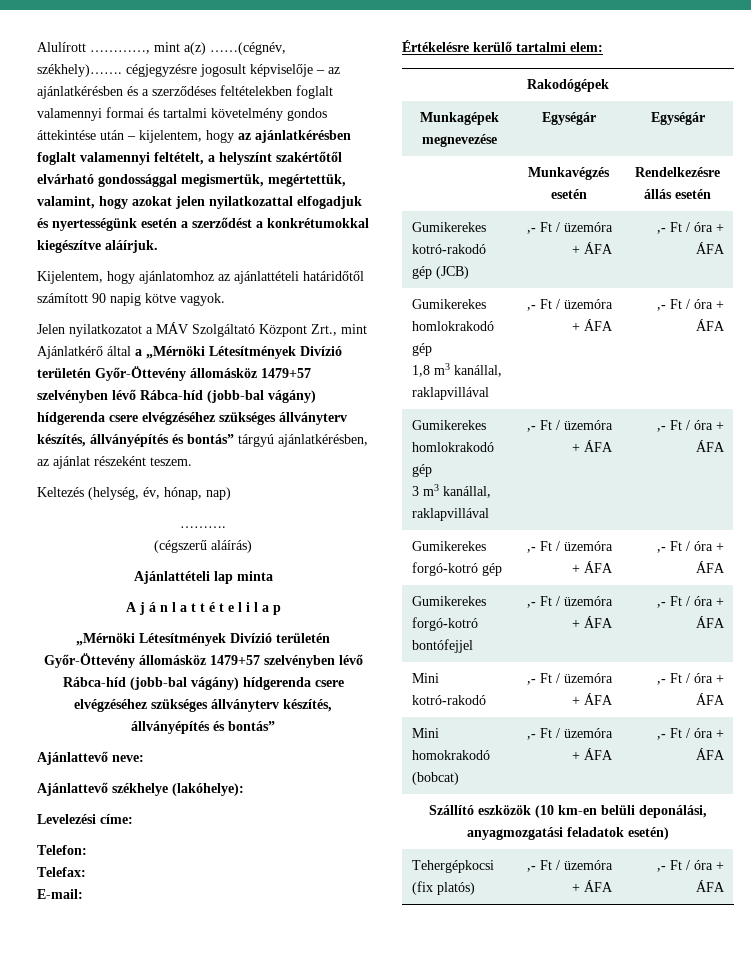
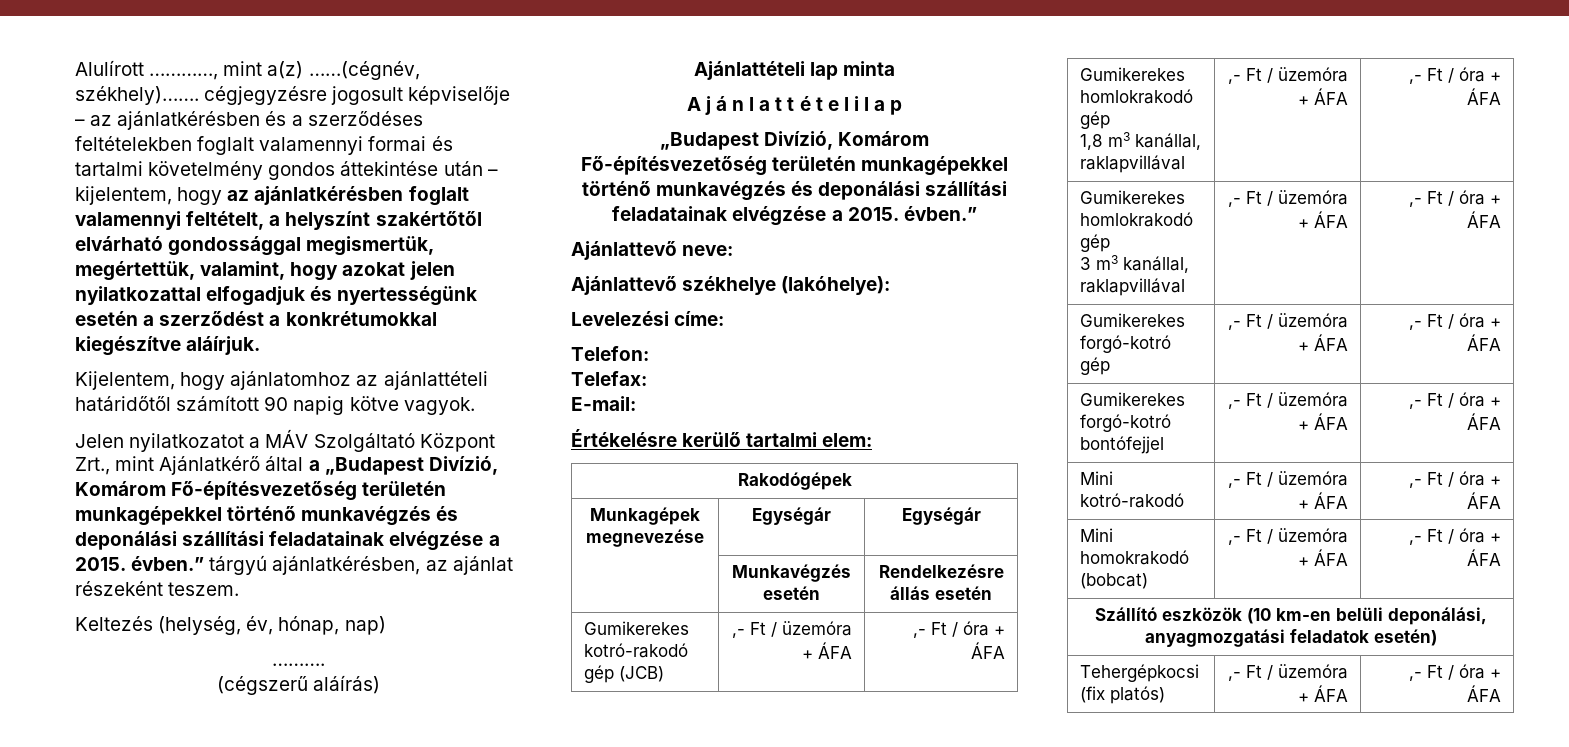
- Jelen nyilatkozatot a MÁV Szolgáltató Központ Zrt., mint Ajánlatkérő által a „Mérnöki Létesítmények Divízió területén Győr-Öttevény állomásköz 1479+57 szelvényben lévő Rábca-híd (jobb-bal vágány) hídgerenda csere elvégzéséhez szükséges állványterv készítés, állványépítés és bontás” tárgyú ajánlatkérésben, az ajánlat részeként teszem.
+ Jelen nyilatkozatot a MÁV Szolgáltató Központ Zrt., mint Ajánlatkérő által a „Budapest Divízió, Komárom Fő-építésvezetőség területén munkagépekkel történő munkavégzés és deponálási szállítási feladatainak elvégzése a 2015. évben.” tárgyú ajánlatkérésben, az ajánlat részeként teszem.
  A j á n l a t t é t e l i l a p
- „Mérnöki Létesítmények Divízió területén Győr-Öttevény állomásköz 1479+57 szelvényben lévő Rábca-híd (jobb-bal vágány) hídgerenda csere elvégzéséhez szükséges állványterv készítés, állványépítés és bontás”
+ „Budapest Divízió, Komárom Fő-építésvezetőség területén munkagépekkel történő munkavégzés és deponálási szállítási feladatainak elvégzése a 2015. évben.”

